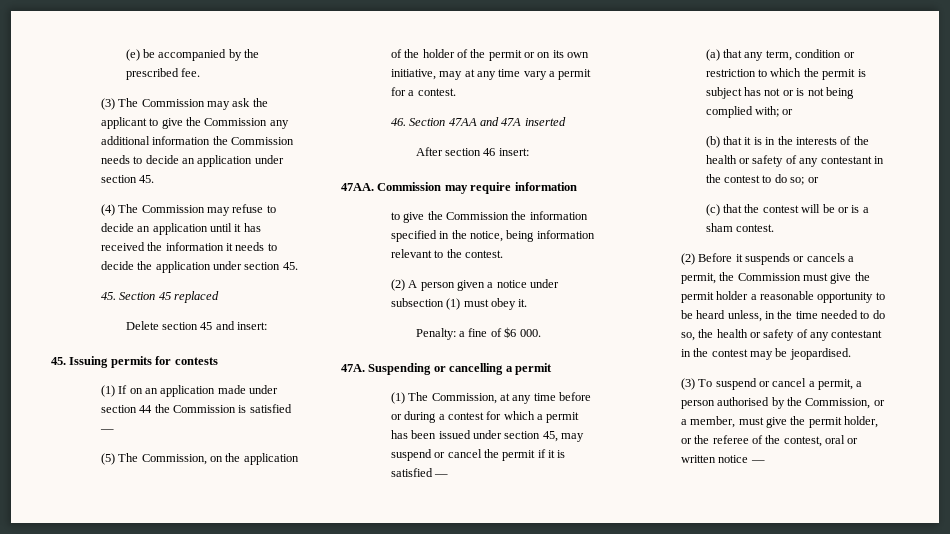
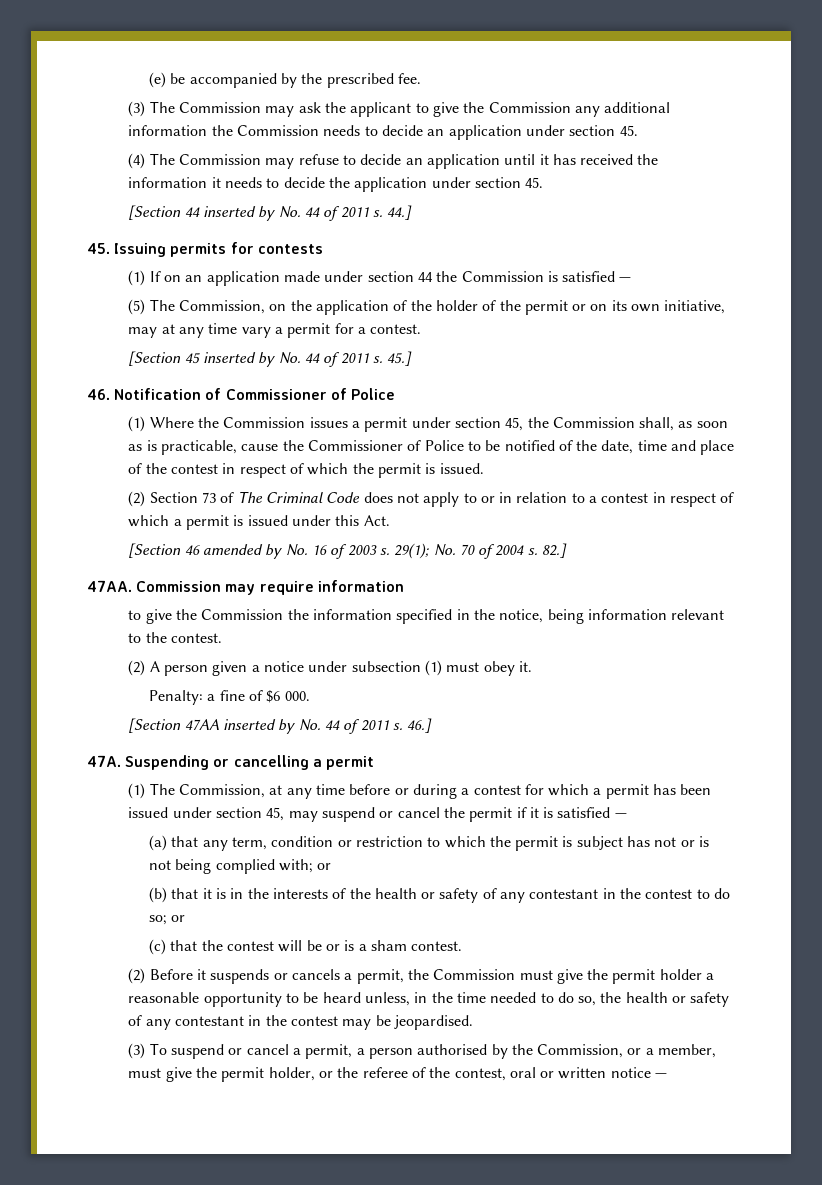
- 45. Section 45 replaced
- Delete section 45 and insert:
+ [Section 44 inserted by No. 44 of 2011 s. 44.]
- 46. Section 47AA and 47A inserted
- After section 46 insert:
+ [Section 45 inserted by No. 44 of 2011 s. 45.]
+ 46. Notification of Commissioner of Police
+ (1) Where the Commission issues a permit under section 45, the Commission shall, as soon as is practicable, cause the Commissioner of Police to be notified of the date, time and place of the contest in respect of which the permit is issued.
+ (2) Section 73 of The Criminal Code does not apply to or in relation to a contest in respect of which a permit is issued under this Act.
+ [Section 46 amended by No. 16 of 2003 s. 29(1); No. 70 of 2004 s. 82.]
+ [Section 47AA inserted by No. 44 of 2011 s. 46.]

